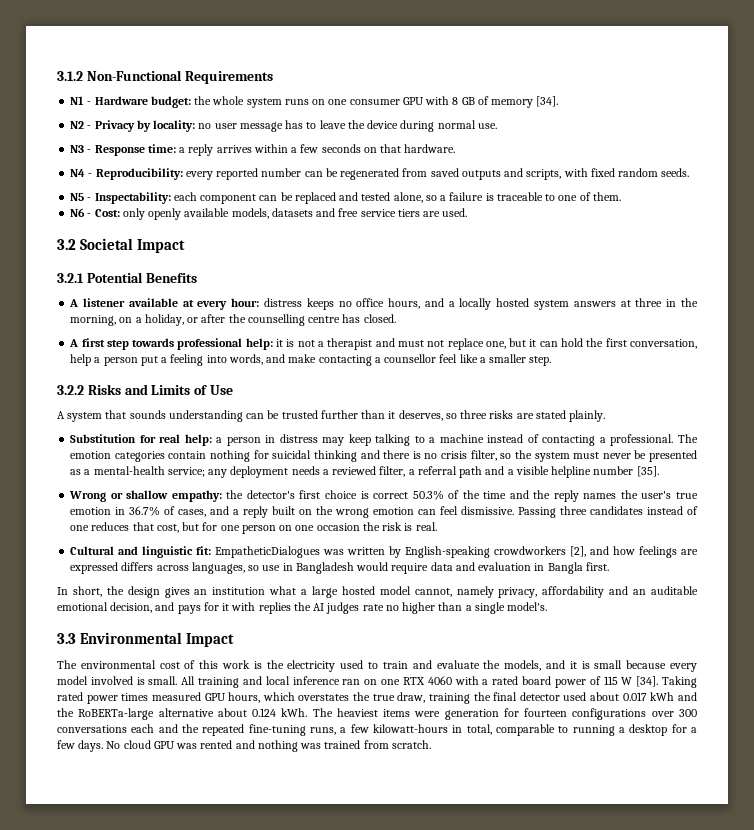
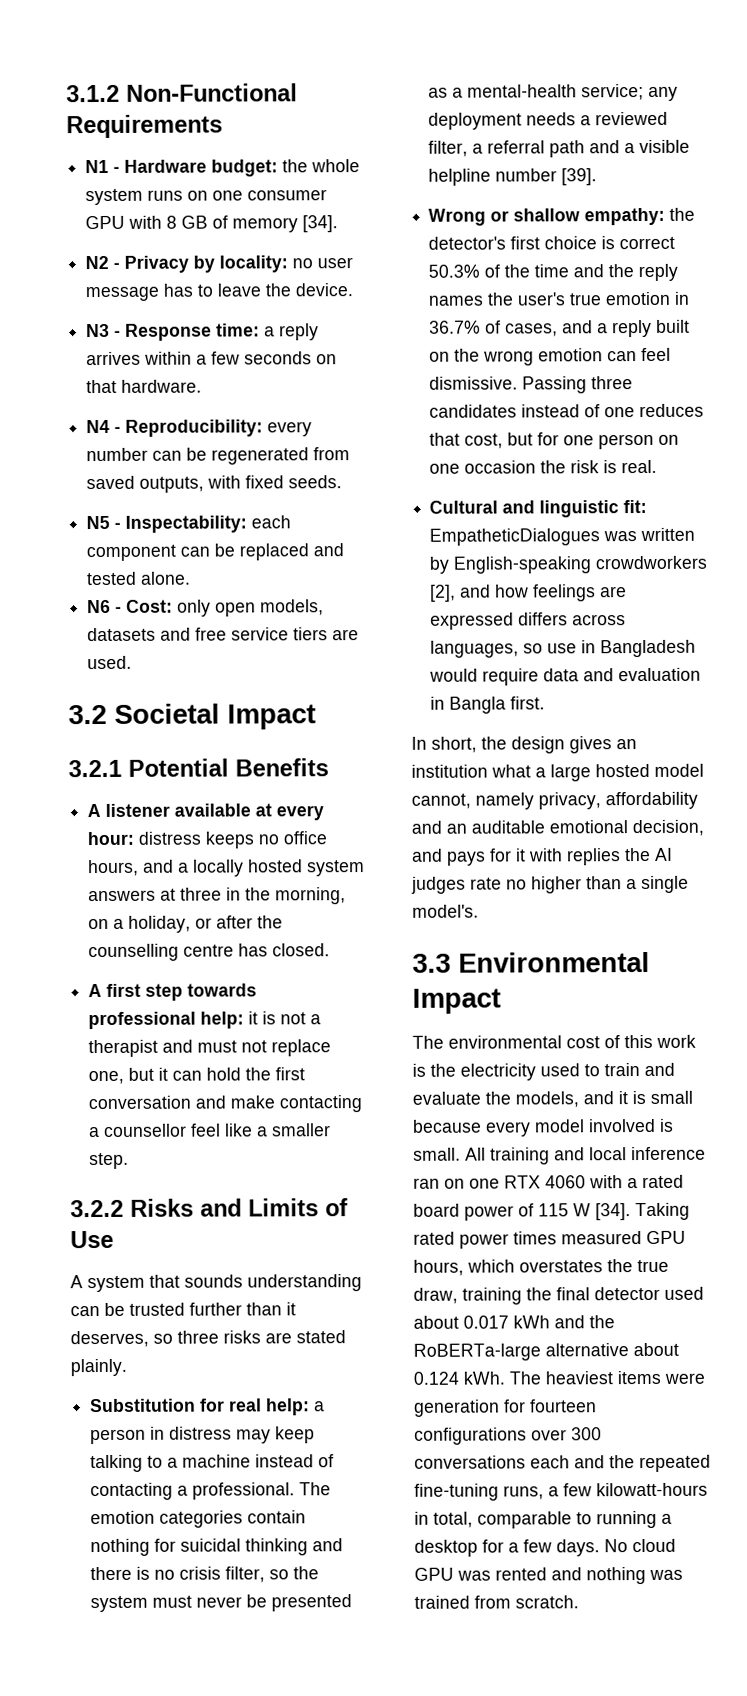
- N2 - Privacy by locality: no user message has to leave the device during normal use.
+ N2 - Privacy by locality: no user message has to leave the device.
- N4 - Reproducibility: every reported number can be regenerated from saved outputs and scripts, with fixed random seeds.
+ N4 - Reproducibility: every number can be regenerated from saved outputs, with fixed seeds.
- N5 - Inspectability: each component can be replaced and tested alone, so a failure is traceable to one of them.
+ N5 - Inspectability: each component can be replaced and tested alone.
- N6 - Cost: only openly available models, datasets and free service tiers are used.
+ N6 - Cost: only open models, datasets and free service tiers are used.
- A first step towards professional help: it is not a therapist and must not replace one, but it can hold the first conversation, help a person put a feeling into words, and make contacting a counsellor feel like a smaller step.
+ A first step towards professional help: it is not a therapist and must not replace one, but it can hold the first conversation and make contacting a counsellor feel like a smaller step.
- The emotion categories contain nothing for suicidal thinking and there is no crisis filter, so the system must never be presented as a mental-health service; any deployment needs a reviewed filter, a referral path and a visible helpline number [35].
+ The emotion categories contain nothing for suicidal thinking and there is no crisis filter, so the system must never be presented as a mental-health service; any deployment needs a reviewed filter, a referral path and a visible helpline number [39].

